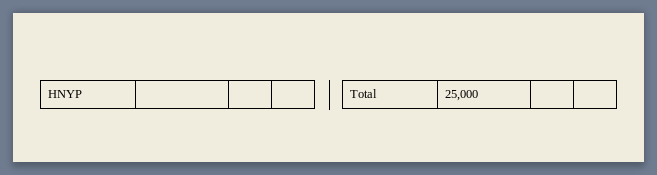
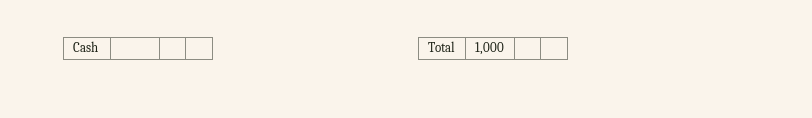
- HNYP | | |
+ Cash | | |
- Total | 25,000 | |
+ Total | 1,000 | |

